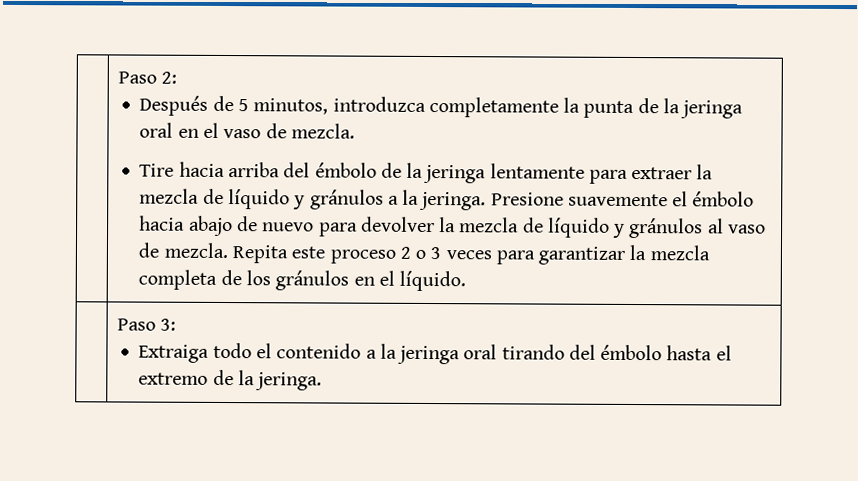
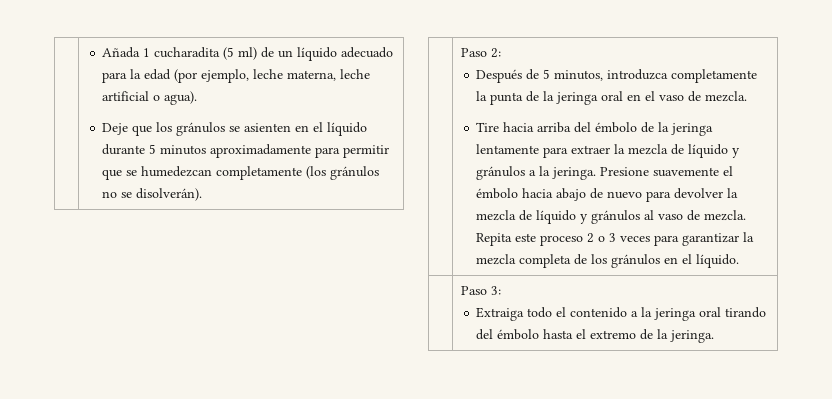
+ Añada 1 cucharadita (5 ml) de un líquido adecuado para la edad (por ejemplo, leche materna, leche artificial o agua).
+ Deje que los gránulos se asienten en el líquido durante 5 minutos aproximadamente para permitir que se humedezcan completamente (los gránulos no se disolverán).

